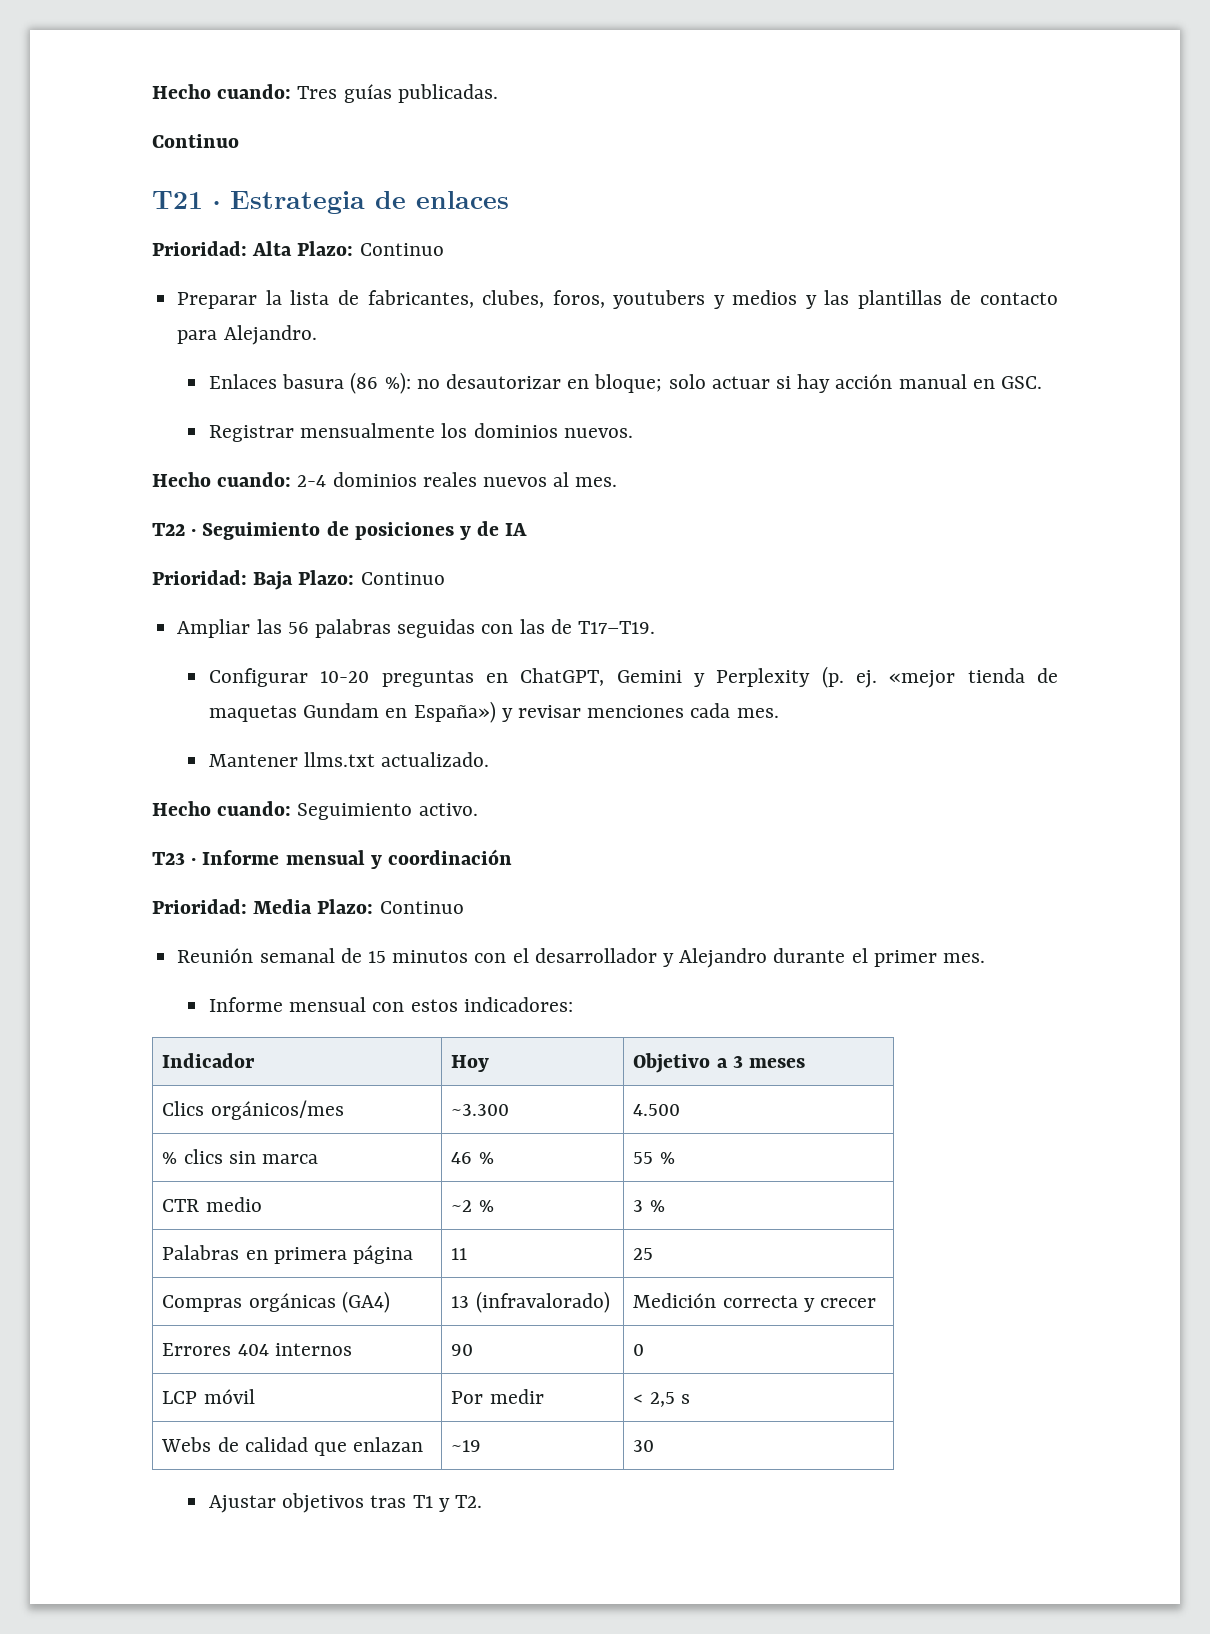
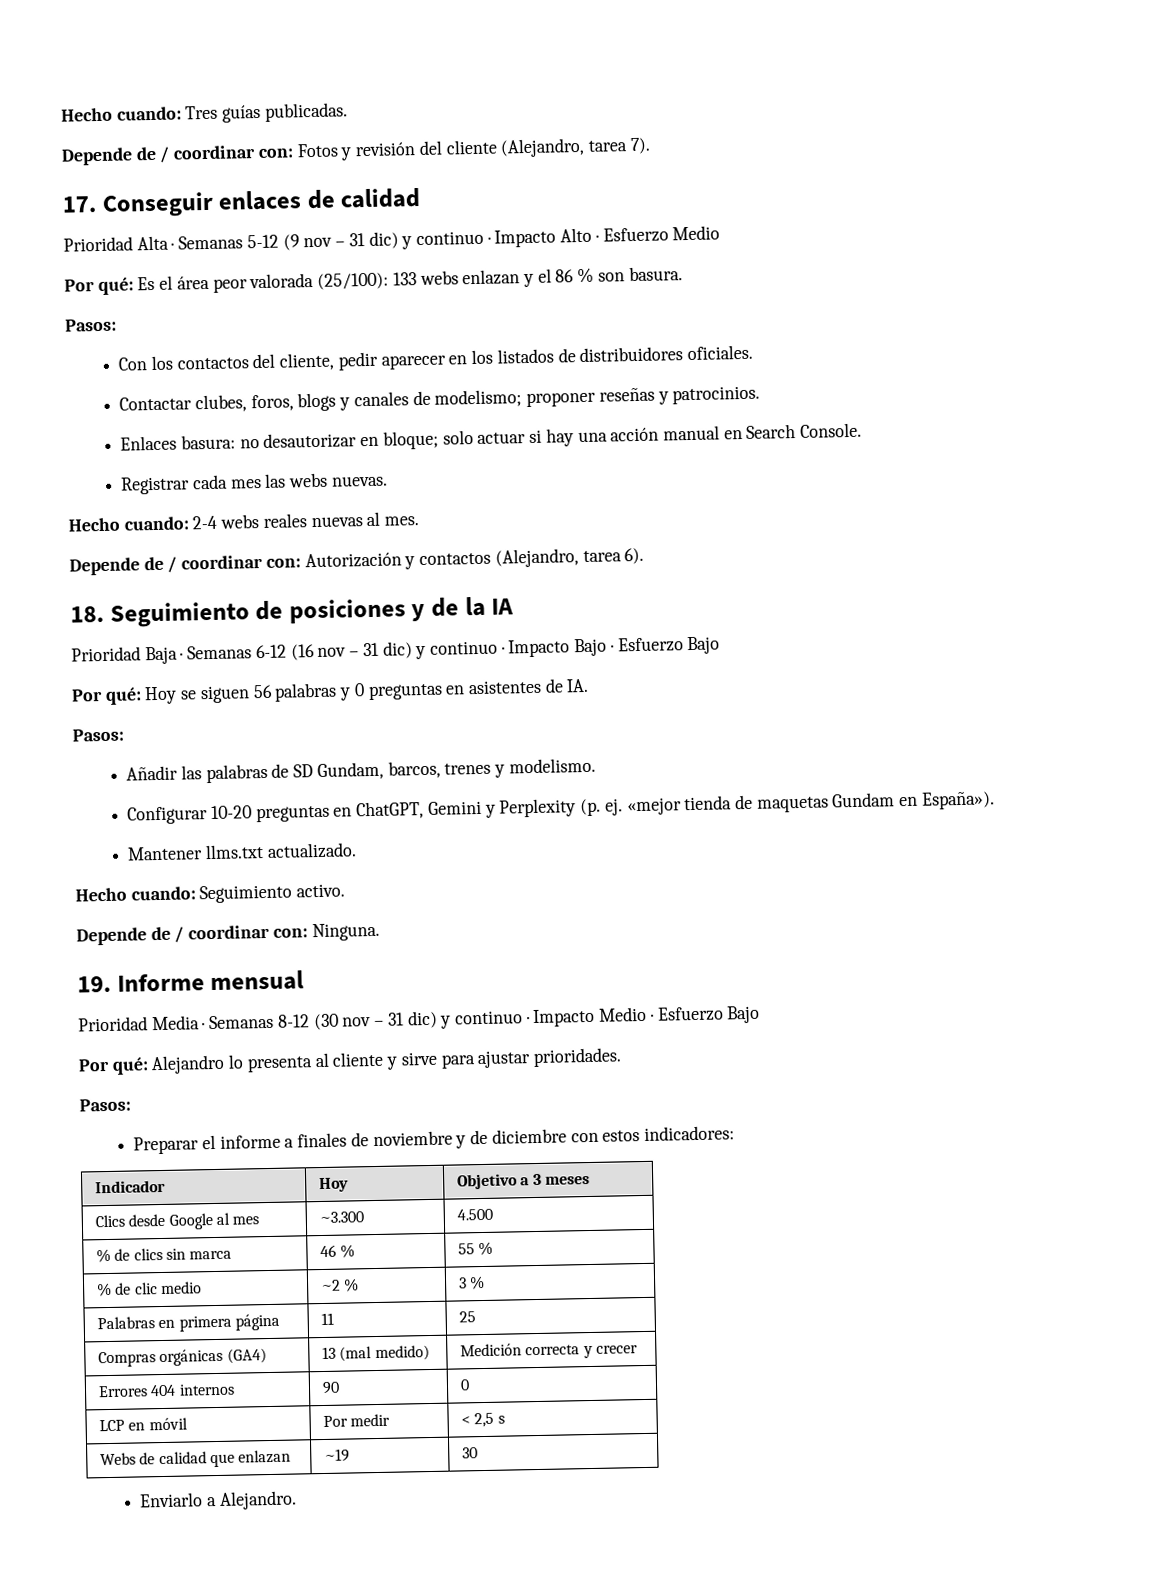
  Hecho cuando: Tres guías publicadas.
- Continuo
- T21 · Estrategia de enlaces
- Prioridad: Alta Plazo: Continuo
- Preparar la lista de fabricantes, clubes, foros, youtubers y medios y las plantillas de contacto para Alejandro.
- Enlaces basura (86 %): no desautorizar en bloque; solo actuar si hay acción manual en GSC.
+ Depende de / coordinar con: Fotos y revisión del cliente (Alejandro, tarea 7).
+ 17. Conseguir enlaces de calidad
+ Prioridad Alta · Semanas 5-12 (9 nov – 31 dic) y continuo · Impacto Alto · Esfuerzo Medio
+ Por qué: Es el área peor valorada (25/100): 133 webs enlazan y el 86 % son basura.
+ Pasos:
+ Con los contactos del cliente, pedir aparecer en los listados de distribuidores oficiales.
+ Contactar clubes, foros, blogs y canales de modelismo; proponer reseñas y patrocinios.
+ Enlaces basura: no desautorizar en bloque; solo actuar si hay una acción manual en Search Console.
- Registrar mensualmente los dominios nuevos.
+ Registrar cada mes las webs nuevas.
- Hecho cuando: 2-4 dominios reales nuevos al mes.
+ Hecho cuando: 2-4 webs reales nuevas al mes.
- T22 · Seguimiento de posiciones y de IA
+ Depende de / coordinar con: Autorización y contactos (Alejandro, tarea 6).
+ 18. Seguimiento de posiciones y de la IA
- Prioridad: Baja Plazo: Continuo
- Ampliar las 56 palabras seguidas con las de T17–T19.
+ Prioridad Baja · Semanas 6-12 (16 nov – 31 dic) y continuo · Impacto Bajo · Esfuerzo Bajo
+ Por qué: Hoy se siguen 56 palabras y 0 preguntas en asistentes de IA.
+ Pasos:
+ Añadir las palabras de SD Gundam, barcos, trenes y modelismo.
- «mejor tienda de maquetas Gundam en España») y revisar menciones cada mes.
+ «mejor tienda de maquetas Gundam en España»).
- T23 · Informe mensual y coordinación
- Prioridad: Media Plazo: Continuo
- Reunión semanal de 15 minutos con el desarrollador y Alejandro durante el primer mes.
- Informe mensual con estos indicadores:
+ Depende de / coordinar con: Ninguna.
+ 19. Informe mensual
+ Prioridad Media · Semanas 8-12 (30 nov – 31 dic) y continuo · Impacto Medio · Esfuerzo Bajo
+ Por qué: Alejandro lo presenta al cliente y sirve para ajustar prioridades.
+ Pasos:
+ Preparar el informe a finales de noviembre y de diciembre con estos indicadores:
- Clics orgánicos/mes | ~3.300 | 4.500
+ Clics desde Google al mes | ~3.300 | 4.500
- % clics sin marca | 46 % | 55 %
+ % de clics sin marca | 46 % | 55 %
- CTR medio | ~2 % | 3 %
+ % de clic medio | ~2 % | 3 %
- Compras orgánicas (GA4) | 13 (infravalorado) | Medición correcta y crecer
+ Compras orgánicas (GA4) | 13 (mal medido) | Medición correcta y crecer
- LCP móvil | Por medir | < 2,5 s
+ LCP en móvil | Por medir | < 2,5 s
- Ajustar objetivos tras T1 y T2.
+ Enviarlo a Alejandro.

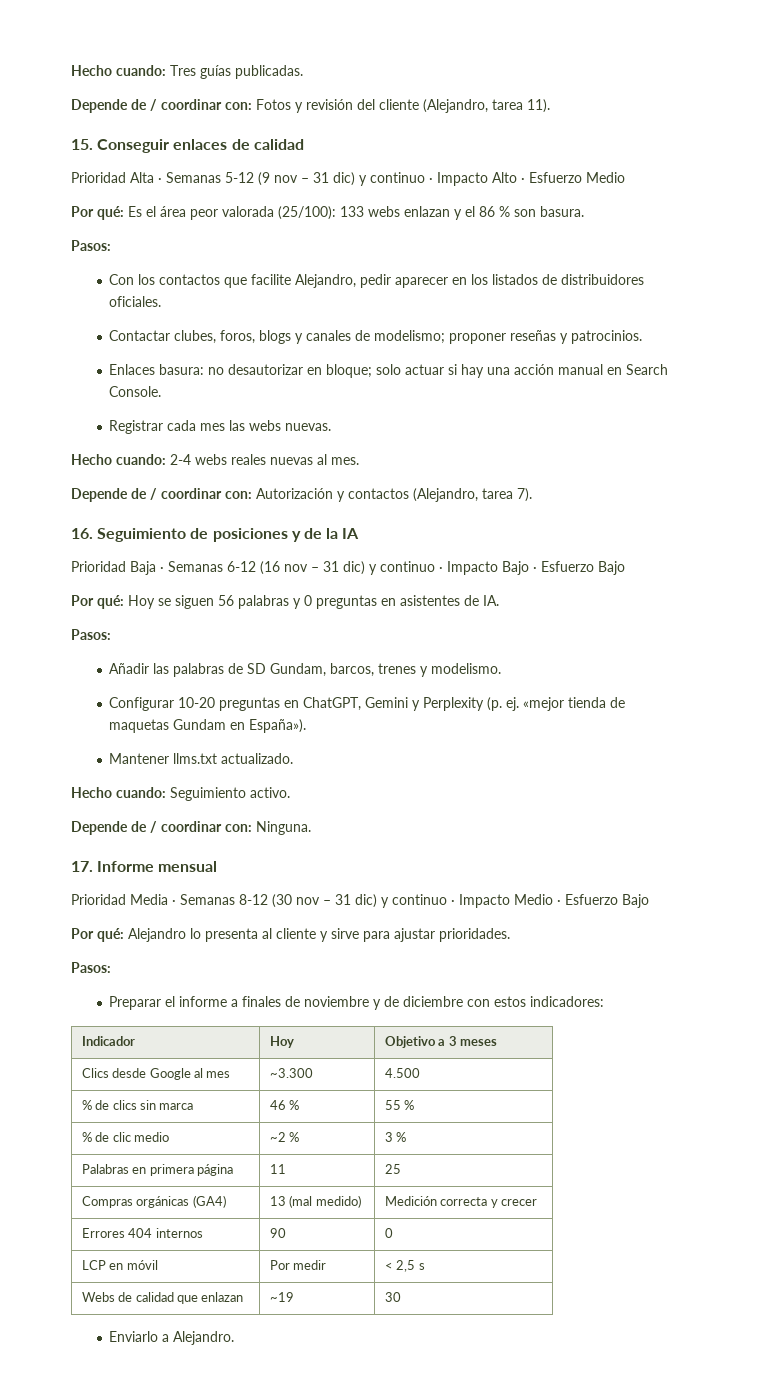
- Depende de / coordinar con: Fotos y revisión del cliente (Alejandro, tarea 7).
- 17. Conseguir enlaces de calidad
+ Depende de / coordinar con: Fotos y revisión del cliente (Alejandro, tarea 11).
+ 15. Conseguir enlaces de calidad
- Con los contactos del cliente, pedir aparecer en los listados de distribuidores oficiales.
+ Con los contactos que facilite Alejandro, pedir aparecer en los listados de distribuidores oficiales.
- Depende de / coordinar con: Autorización y contactos (Alejandro, tarea 6).
- 18. Seguimiento de posiciones y de la IA
+ Depende de / coordinar con: Autorización y contactos (Alejandro, tarea 7).
+ 16. Seguimiento de posiciones y de la IA
- 19. Informe mensual
+ 17. Informe mensual

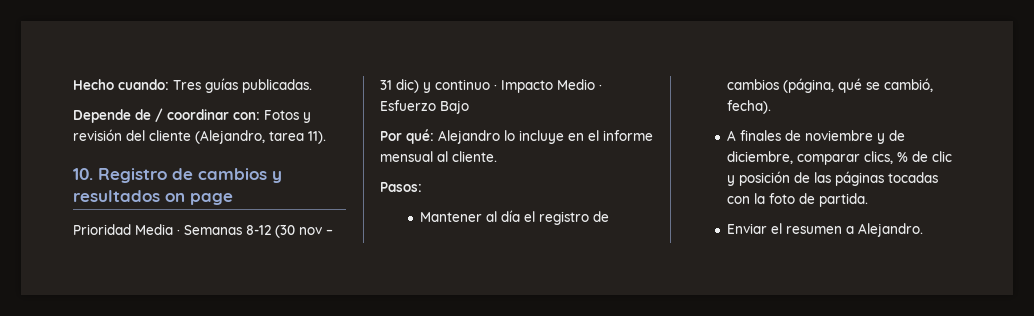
- 15. Conseguir enlaces de calidad
- Prioridad Alta · Semanas 5-12 (9 nov – 31 dic) y continuo · Impacto Alto · Esfuerzo Medio
- Por qué: Es el área peor valorada (25/100): 133 webs enlazan y el 86 % son basura.
- Pasos:
- Con los contactos que facilite Alejandro, pedir aparecer en los listados de distribuidores oficiales.
- Contactar clubes, foros, blogs y canales de modelismo; proponer reseñas y patrocinios.
- Enlaces basura: no desautorizar en bloque; solo actuar si hay una acción manual en Search Console.
- Registrar cada mes las webs nuevas.
- Hecho cuando: 2-4 webs reales nuevas al mes.
- Depende de / coordinar con: Autorización y contactos (Alejandro, tarea 7).
- 16. Seguimiento de posiciones y de la IA
- Prioridad Baja · Semanas 6-12 (16 nov – 31 dic) y continuo · Impacto Bajo · Esfuerzo Bajo
- Por qué: Hoy se siguen 56 palabras y 0 preguntas en asistentes de IA.
- Pasos:
- Añadir las palabras de SD Gundam, barcos, trenes y modelismo.
- Configurar 10-20 preguntas en ChatGPT, Gemini y Perplexity (p. ej. «mejor tienda de maquetas Gundam en España»).
- Mantener llms.txt actualizado.
- Hecho cuando: Seguimiento activo.
- Depende de / coordinar con: Ninguna.
- 17. Informe mensual
+ 10. Registro de cambios y resultados on page
- Por qué: Alejandro lo presenta al cliente y sirve para ajustar prioridades.
+ Por qué: Alejandro lo incluye en el informe mensual al cliente.
  Pasos:
- Preparar el informe a finales de noviembre y de diciembre con estos indicadores:
- Indicador | Hoy | Objetivo a 3 meses
- Clics desde Google al mes | ~3.300 | 4.500
- % de clics sin marca | 46 % | 55 %
- % de clic medio | ~2 % | 3 %
- Palabras en primera página | 11 | 25
- Compras orgánicas (GA4) | 13 (mal medido) | Medición correcta y crecer
- Errores 404 internos | 90 | 0
- LCP en móvil | Por medir | < 2,5 s
- Webs de calidad que enlazan | ~19 | 30
- Enviarlo a Alejandro.
+ Mantener al día el registro de cambios (página, qué se cambió, fecha).
+ A finales de noviembre y de diciembre, comparar clics, % de clic y posición de las páginas tocadas con la foto de partida.
+ Enviar el resumen a Alejandro.

